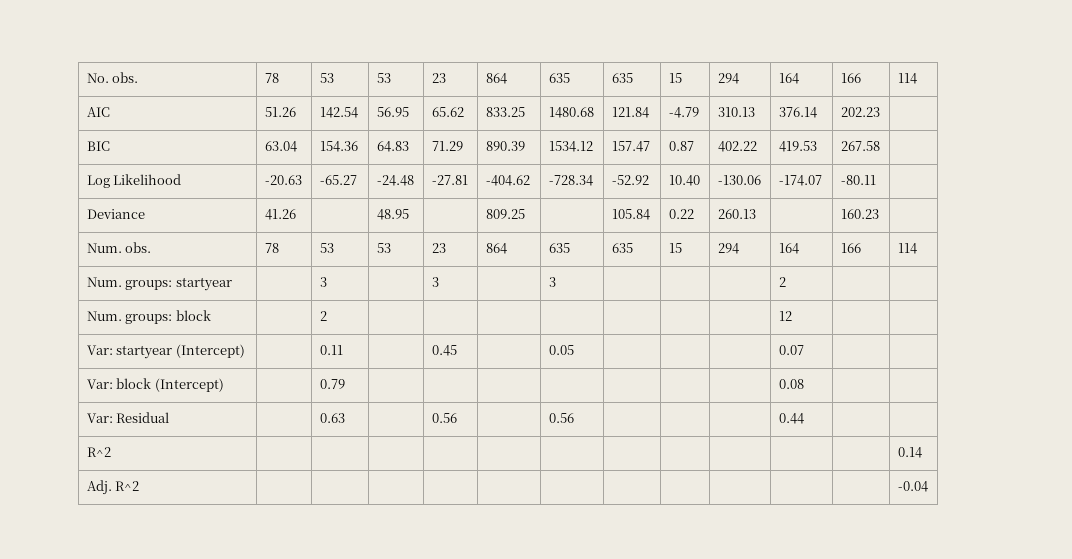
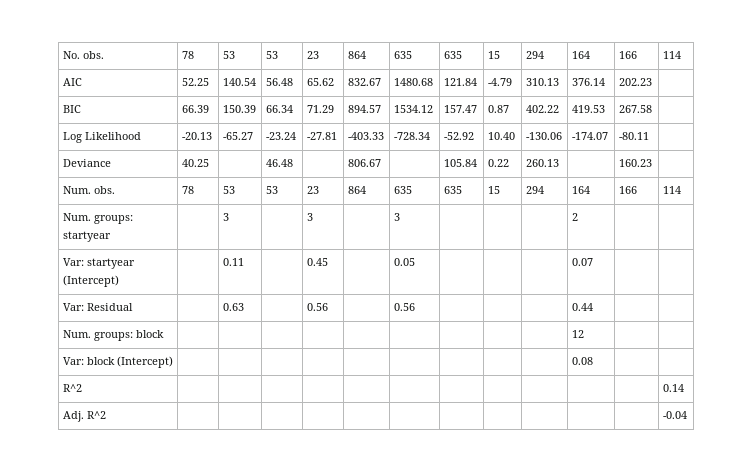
- AIC | 51.26 | 142.54 | 56.95 | 65.62 | 833.25 | 1480.68 | 121.84 | -4.79 | 310.13 | 376.14 | 202.23 |
+ AIC | 52.25 | 140.54 | 56.48 | 65.62 | 832.67 | 1480.68 | 121.84 | -4.79 | 310.13 | 376.14 | 202.23 |
- BIC | 63.04 | 154.36 | 64.83 | 71.29 | 890.39 | 1534.12 | 157.47 | 0.87 | 402.22 | 419.53 | 267.58 |
+ BIC | 66.39 | 150.39 | 66.34 | 71.29 | 894.57 | 1534.12 | 157.47 | 0.87 | 402.22 | 419.53 | 267.58 |
- Log Likelihood | -20.63 | -65.27 | -24.48 | -27.81 | -404.62 | -728.34 | -52.92 | 10.40 | -130.06 | -174.07 | -80.11 |
+ Log Likelihood | -20.13 | -65.27 | -23.24 | -27.81 | -403.33 | -728.34 | -52.92 | 10.40 | -130.06 | -174.07 | -80.11 |
- Deviance | 41.26 | | 48.95 | | 809.25 | | 105.84 | 0.22 | 260.13 | | 160.23 |
+ Deviance | 40.25 | | 46.48 | | 806.67 | | 105.84 | 0.22 | 260.13 | | 160.23 |
- Num. groups: block | | 2 | | | | | | | | 12 | |
- Var: block (Intercept) | | 0.79 | | | | | | | | 0.08 | |
+ Num. groups: block | | | | | | | | | | 12 | |
+ Var: block (Intercept) | | | | | | | | | | 0.08 | |

